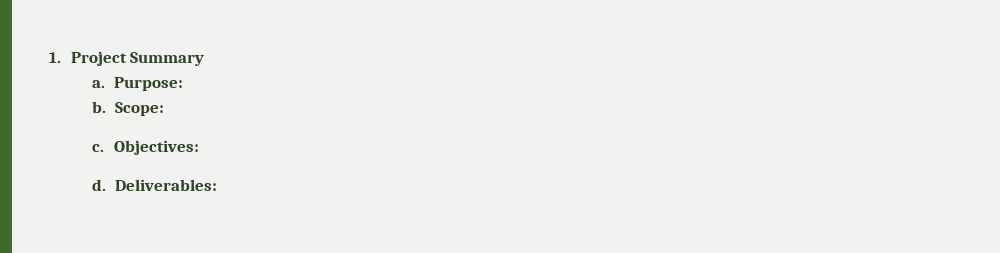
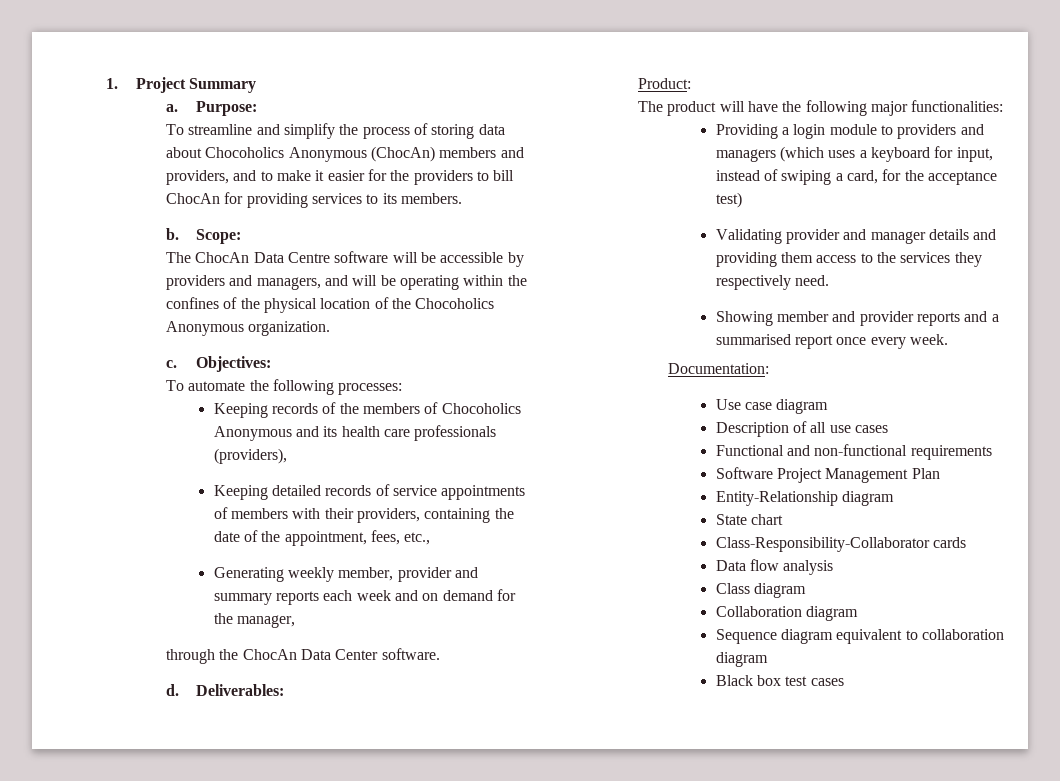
+ To streamline and simplify the process of storing data about Chocoholics Anonymous (ChocAn) members and providers, and to make it easier for the providers to bill ChocAn for providing services to its members.
  b. Scope:
+ The ChocAn Data Centre software will be accessible by providers and managers, and will be operating within the confines of the physical location of the Chocoholics Anonymous organization.
  c. Objectives:
+ To automate the following processes:
+ Keeping records of the members of Chocoholics Anonymous and its health care professionals (providers),
+ Keeping detailed records of service appointments of members with their providers, containing the date of the appointment, fees, etc.,
+ Generating weekly member, provider and summary reports each week and on demand for the manager,
+ through the ChocAn Data Center software.
  d. Deliverables:
+ Product:
+ The product will have the following major functionalities:
+ Providing a login module to providers and managers (which uses a keyboard for input, instead of swiping a card, for the acceptance test)
+ Validating provider and manager details and providing them access to the services they respectively need.
+ Showing member and provider reports and a summarised report once every week.
+ Documentation:
+ Use case diagram
+ Description of all use cases
+ Functional and non-functional requirements
+ Software Project Management Plan
+ Entity-Relationship diagram
+ State chart
+ Class-Responsibility-Collaborator cards
+ Data flow analysis
+ Class diagram
+ Collaboration diagram
+ Sequence diagram equivalent to collaboration diagram
+ Black box test cases

